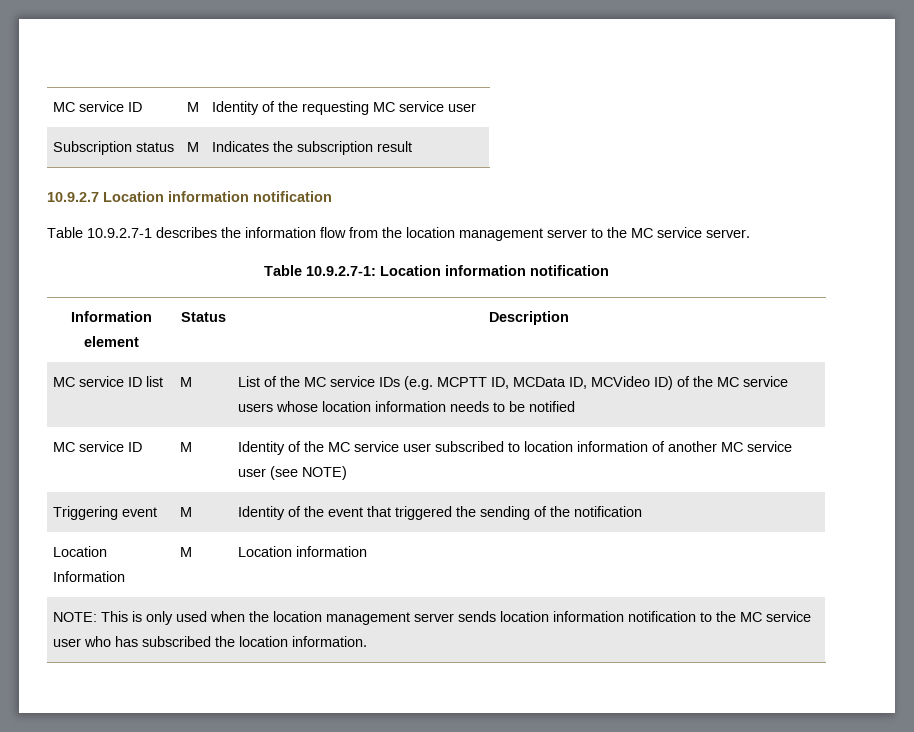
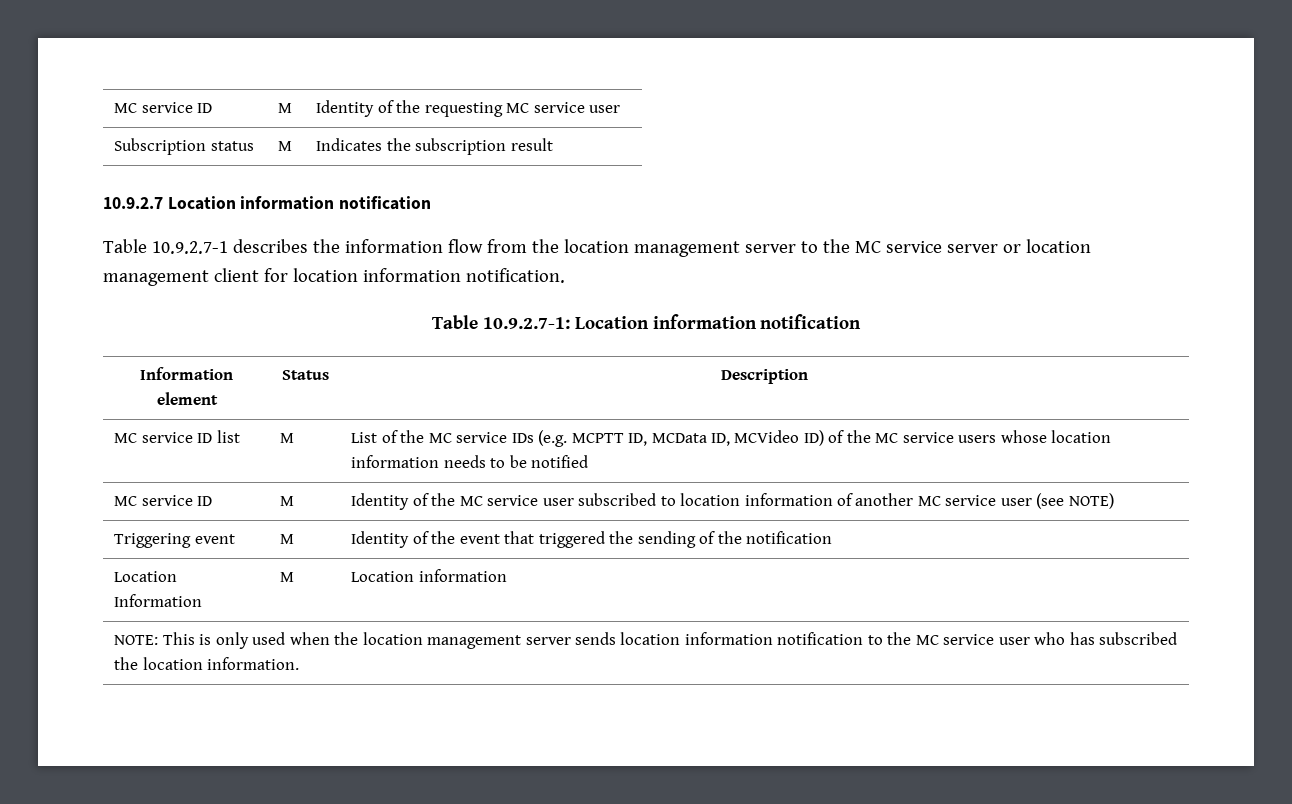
- Table 10.9.2.7-1 describes the information flow from the location management server to the MC service server.
+ Table 10.9.2.7-1 describes the information flow from the location management server to the MC service server or location management client for location information notification.

